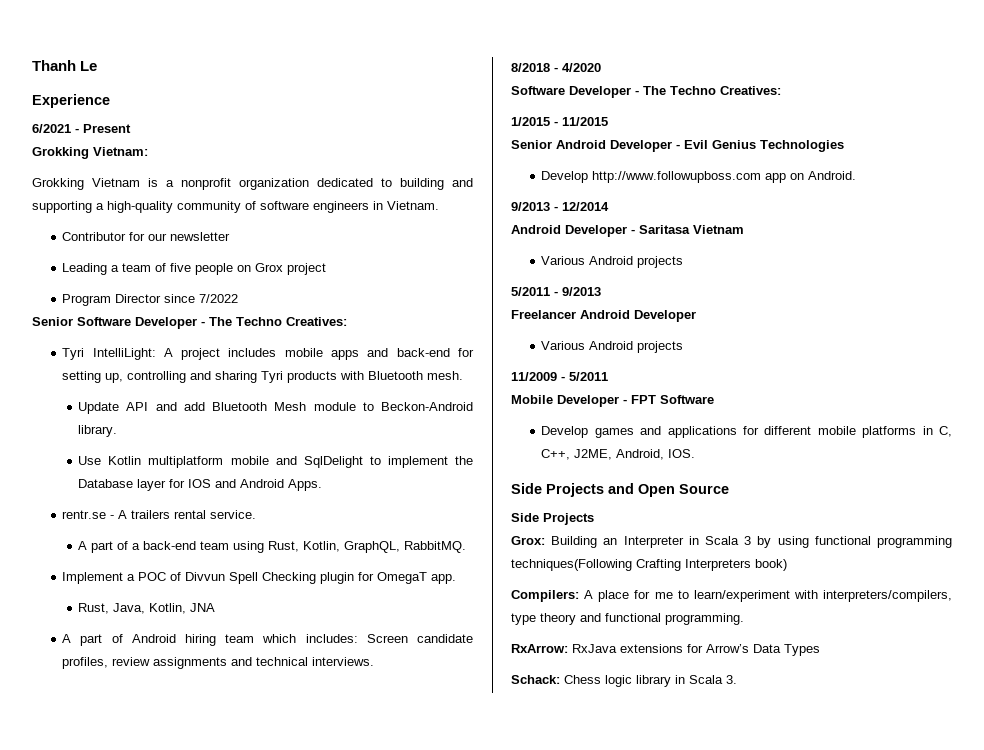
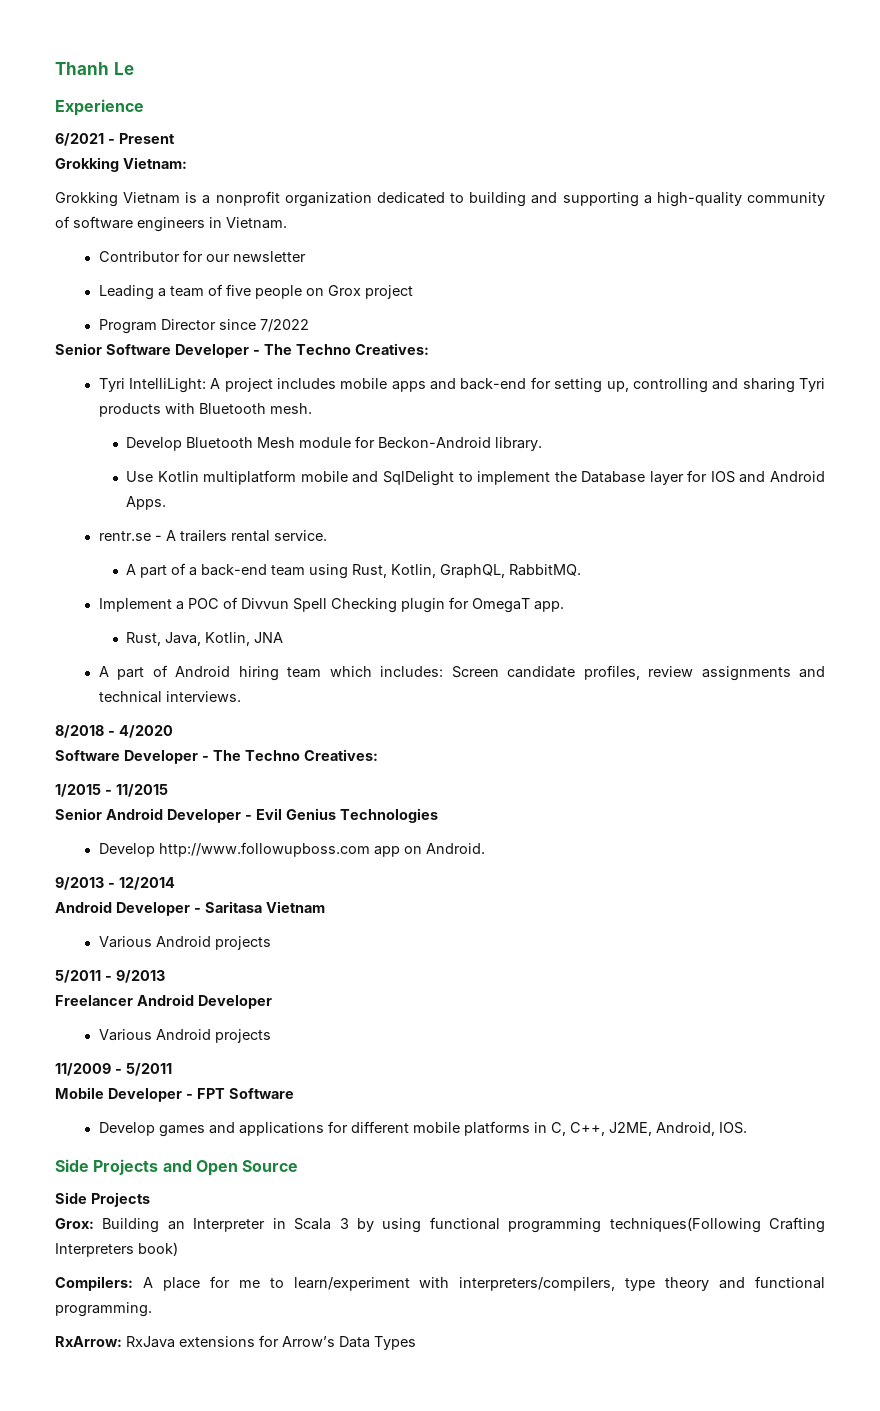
- Update API and add Bluetooth Mesh module to Beckon-Android library.
+ Develop Bluetooth Mesh module for Beckon-Android library.
- Schack: Chess logic library in Scala 3.

